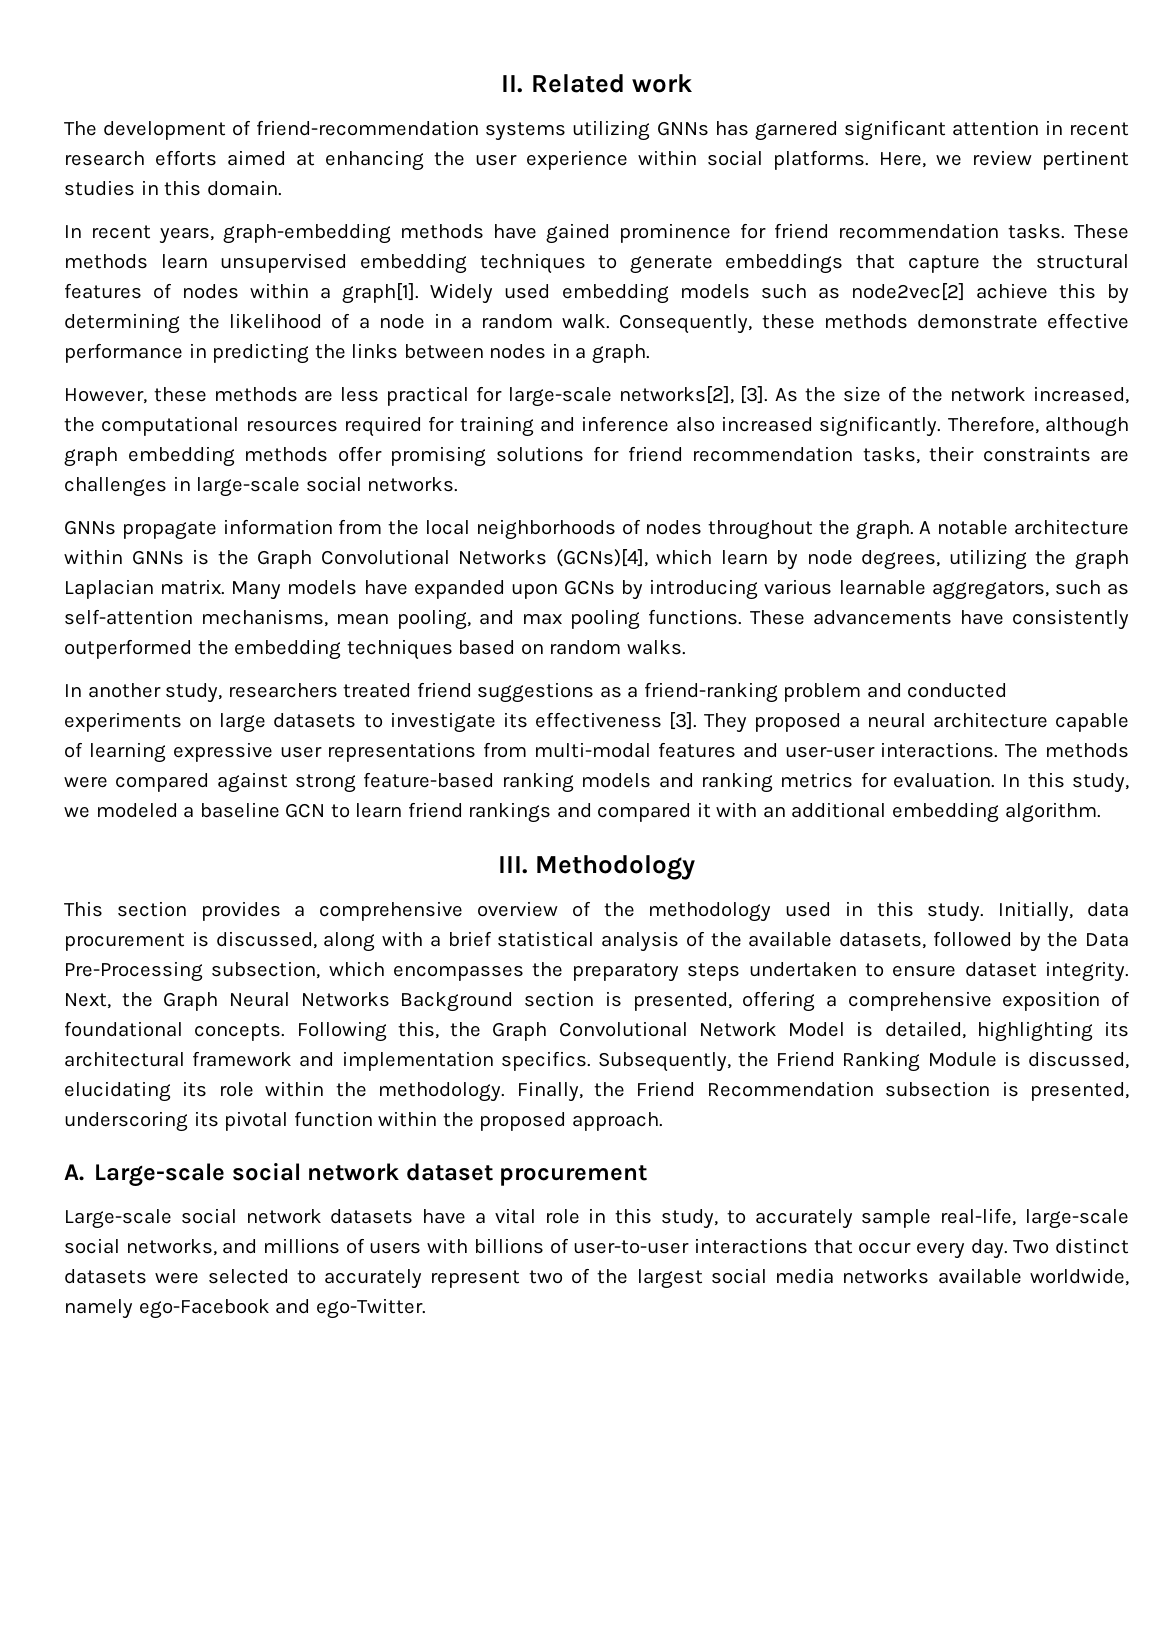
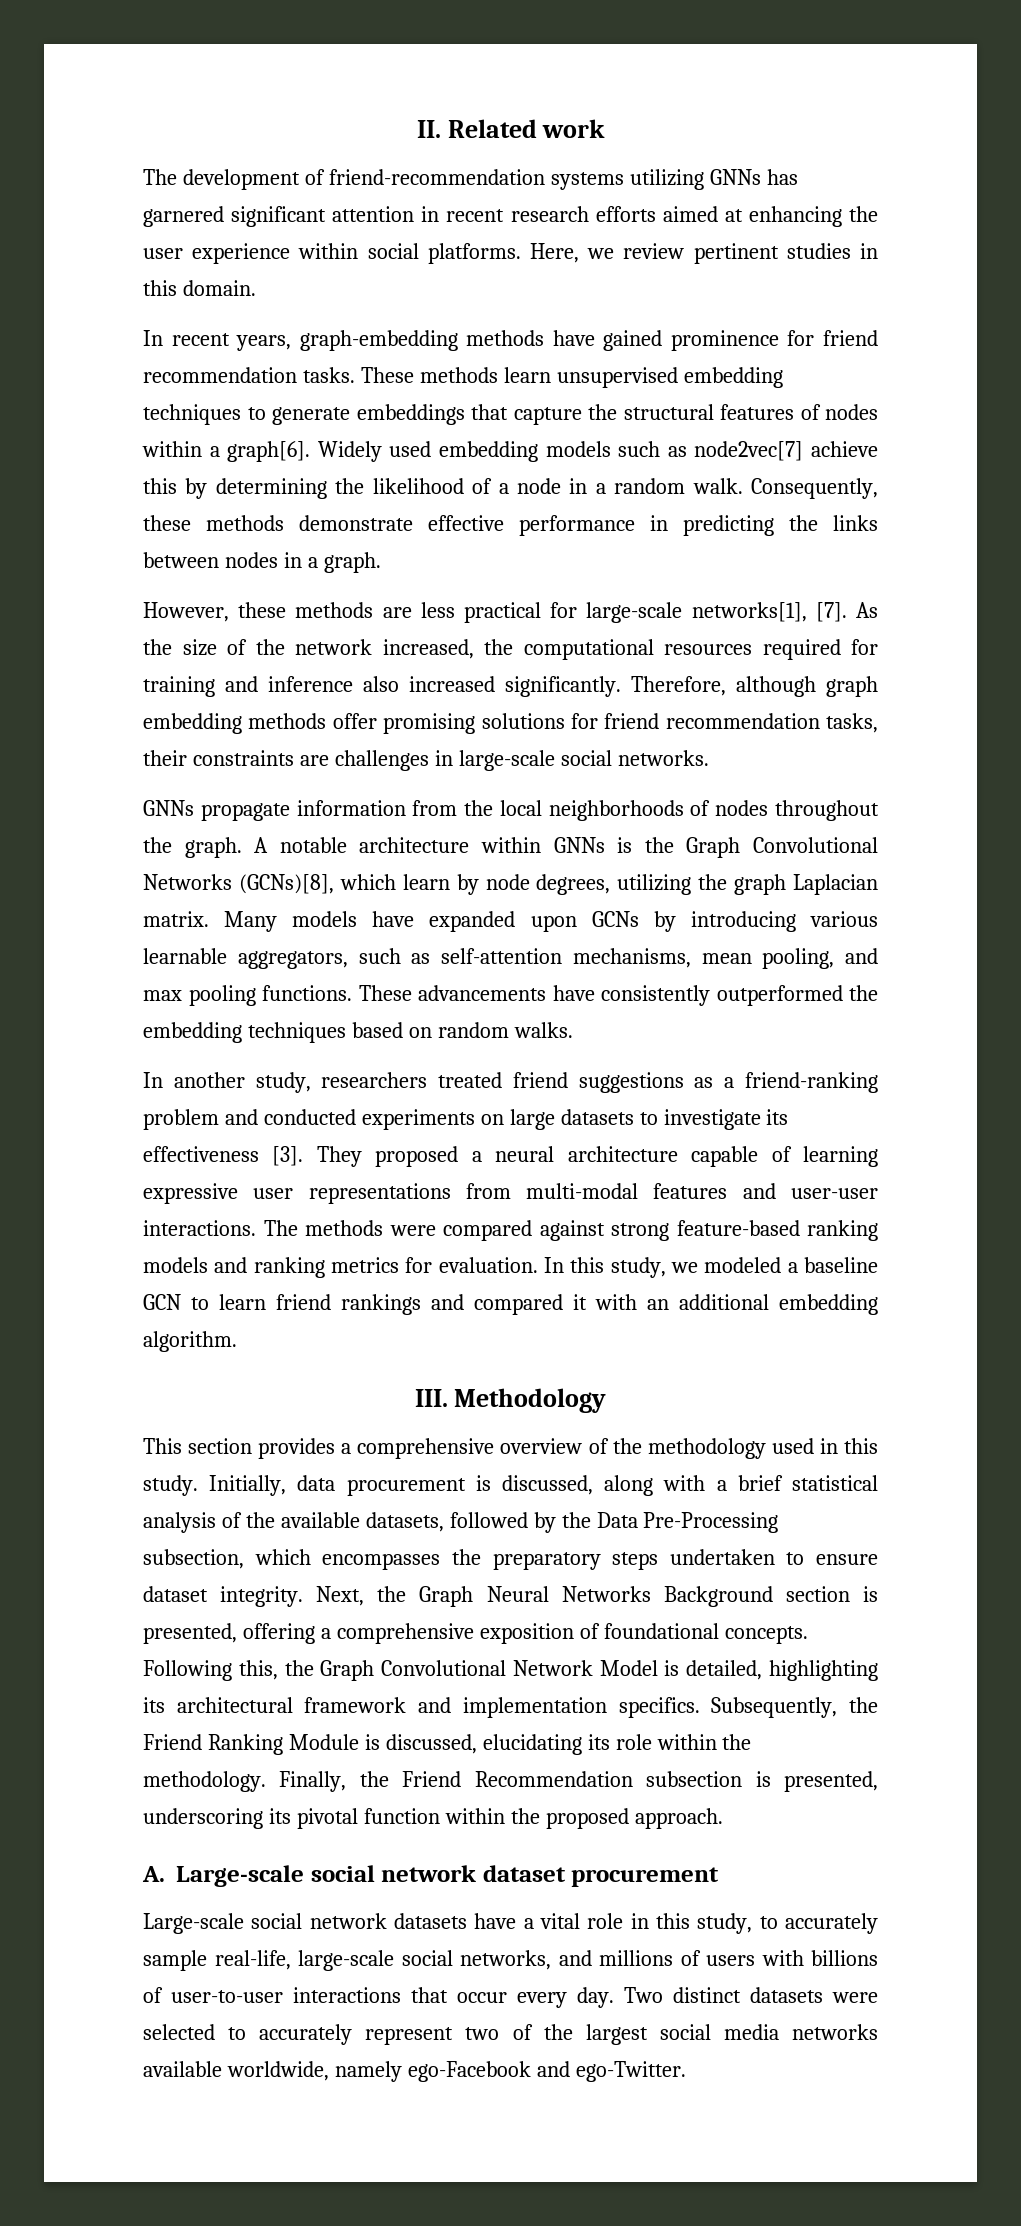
- These methods learn unsupervised embedding techniques to generate embeddings that capture the structural features of nodes within a graph[1].
+ These methods learn unsupervised embedding techniques to generate embeddings that capture the structural features of nodes within a graph[6].
- Widely used embedding models such as node2vec[2] achieve this by determining the likelihood of a node in a random walk.
+ Widely used embedding models such as node2vec[7] achieve this by determining the likelihood of a node in a random walk.
- However, these methods are less practical for large-scale networks[2], [3].
+ However, these methods are less practical for large-scale networks[1], [7].
- A notable architecture within GNNs is the Graph Convolutional Networks (GCNs)[4], which learn by node degrees, utilizing the graph Laplacian matrix.
+ A notable architecture within GNNs is the Graph Convolutional Networks (GCNs)[8], which learn by node degrees, utilizing the graph Laplacian matrix.

